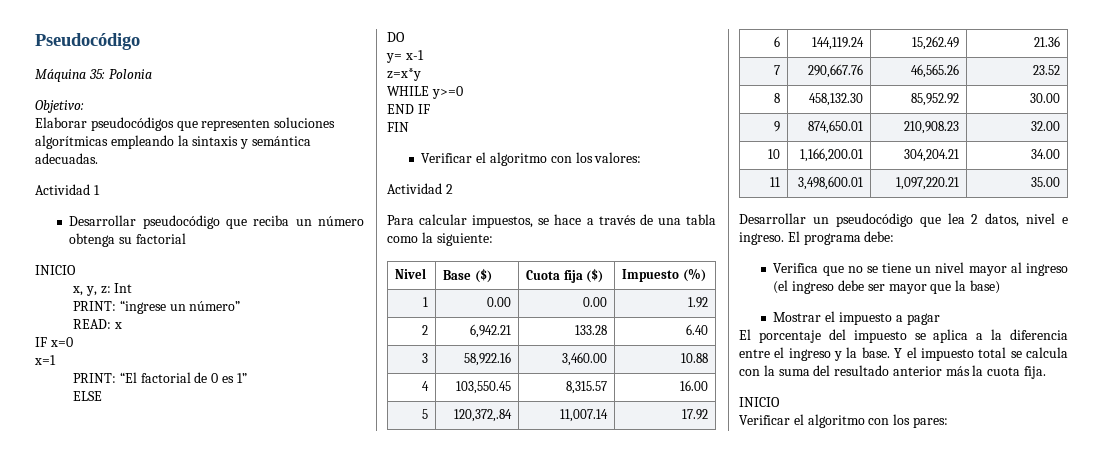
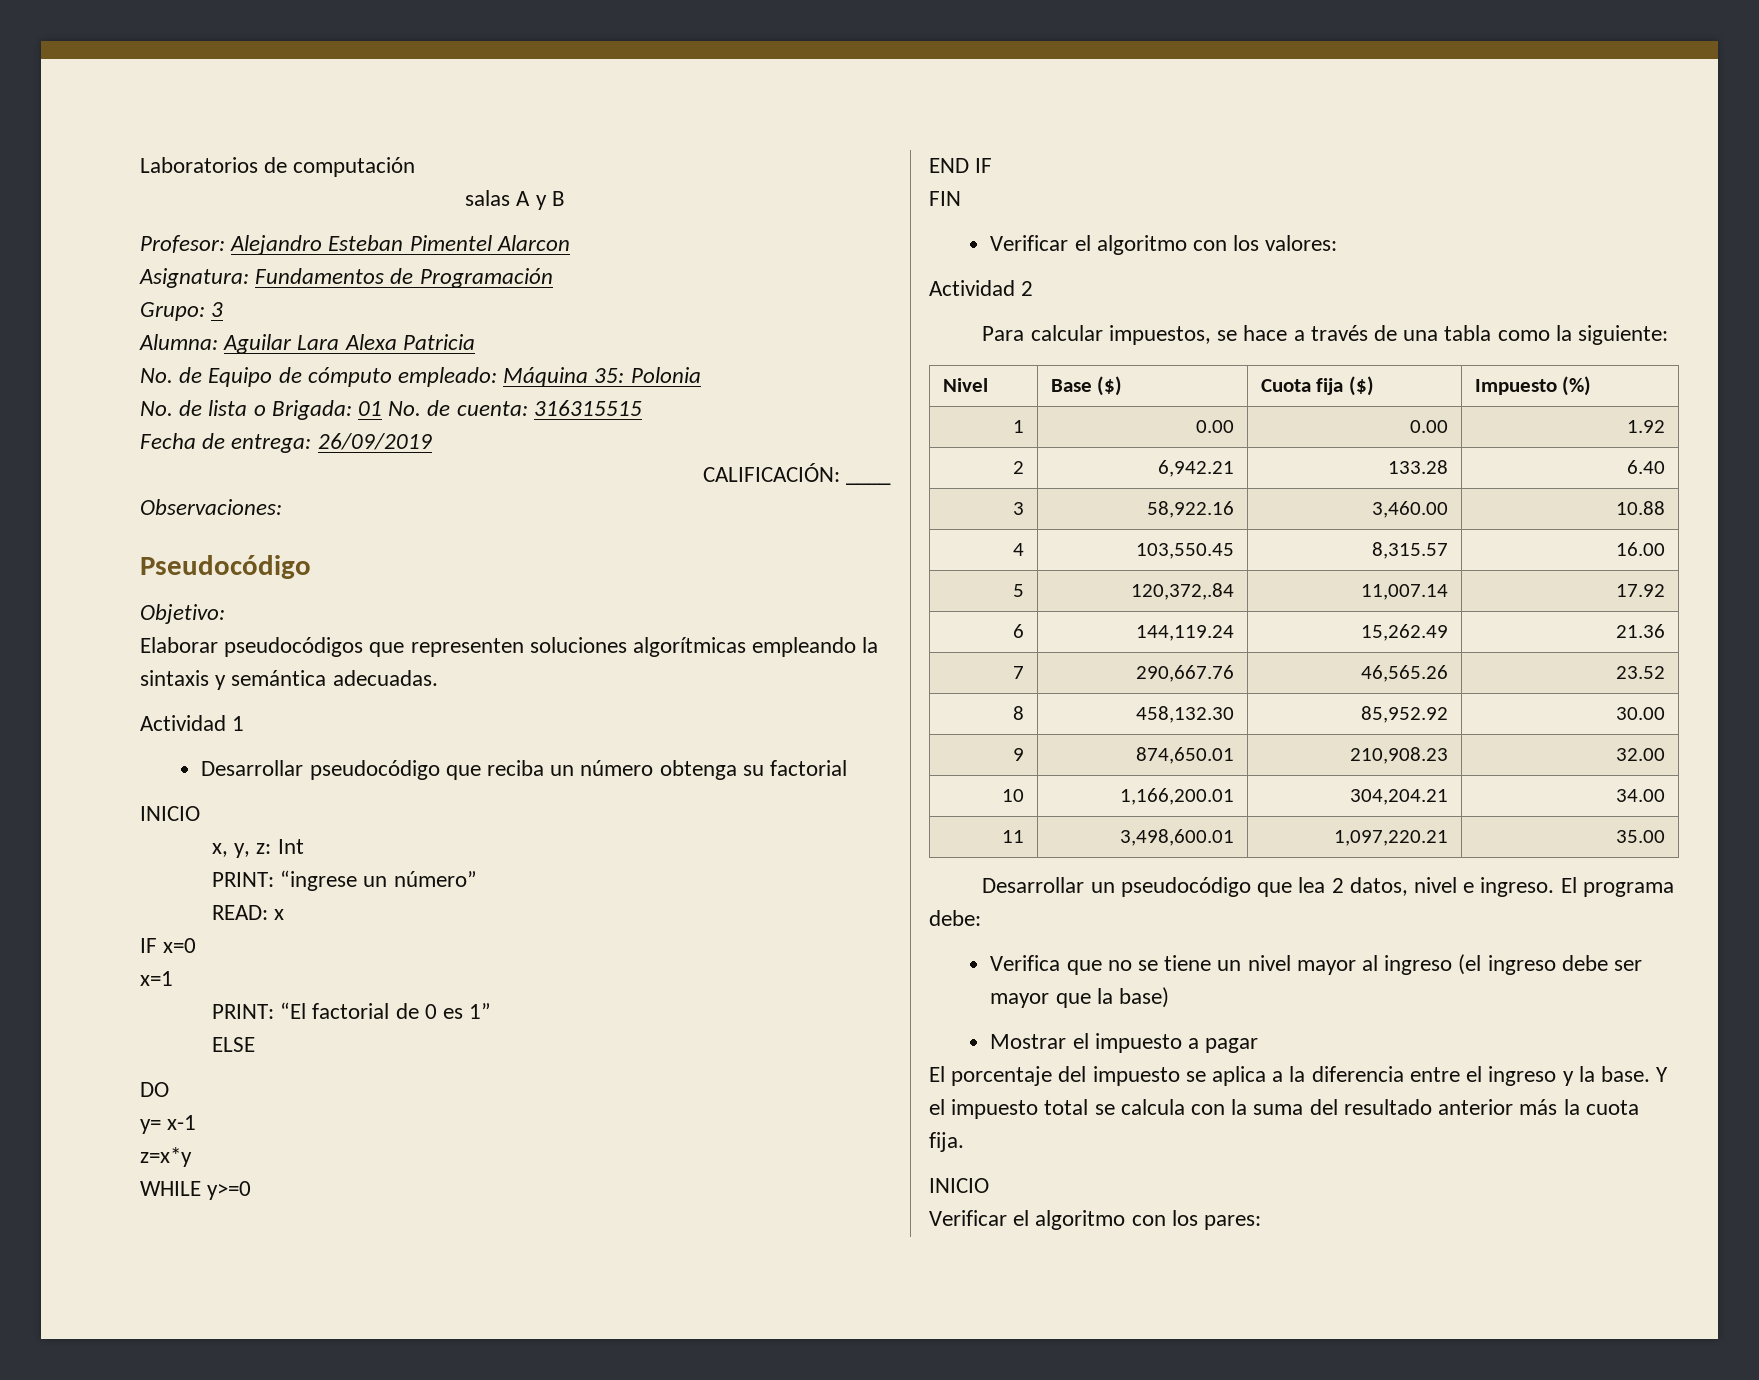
+ Laboratorios de computación
+ salas A y B
+ Profesor: Alejandro Esteban Pimentel Alarcon
+ Asignatura: Fundamentos de Programación
+ Grupo: 3
+ Alumna: Aguilar Lara Alexa Patricia
+ No. de Equipo de cómputo empleado: Máquina 35: Polonia
+ No. de lista o Brigada: 01 No. de cuenta: 316315515
+ Fecha de entrega: 26/09/2019
+ CALIFICACIÓN: ____
+ Observaciones:
  Pseudocódigo
- Máquina 35: Polonia

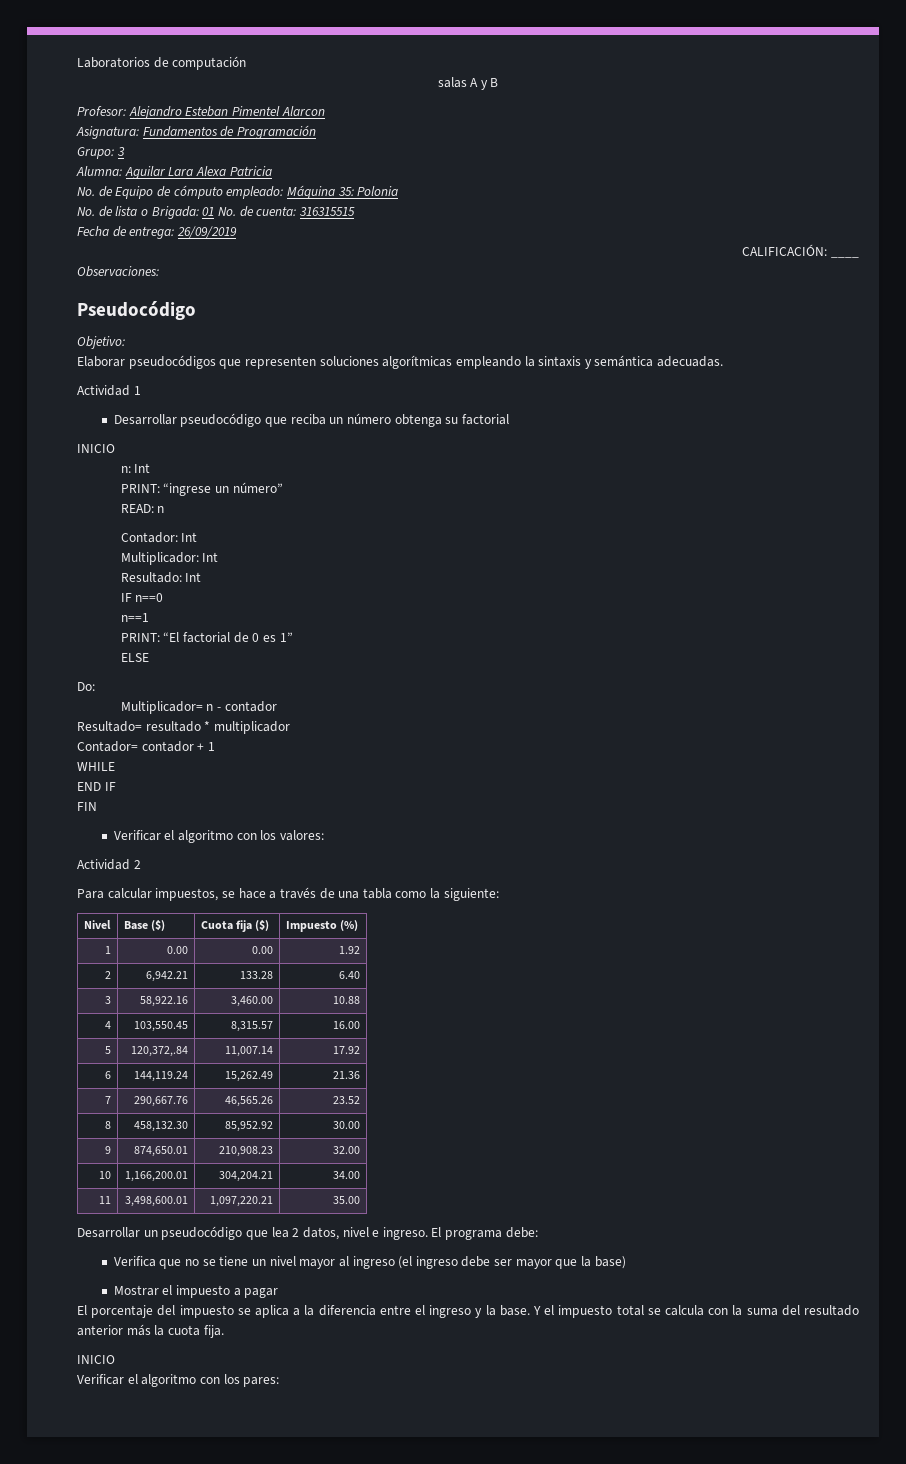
- x, y, z: Int
+ n: Int
- READ: x
- IF x=0
- x=1
+ READ: n
+ Contador: Int
+ Multiplicador: Int
+ Resultado: Int
+ IF n==0
+ n==1
- DO
- y= x-1
- z=x*y
+ Do:
+ Multiplicador= n - contador
+ Resultado= resultado * multiplicador
+ Contador= contador + 1
- WHILE y>=0
+ WHILE

